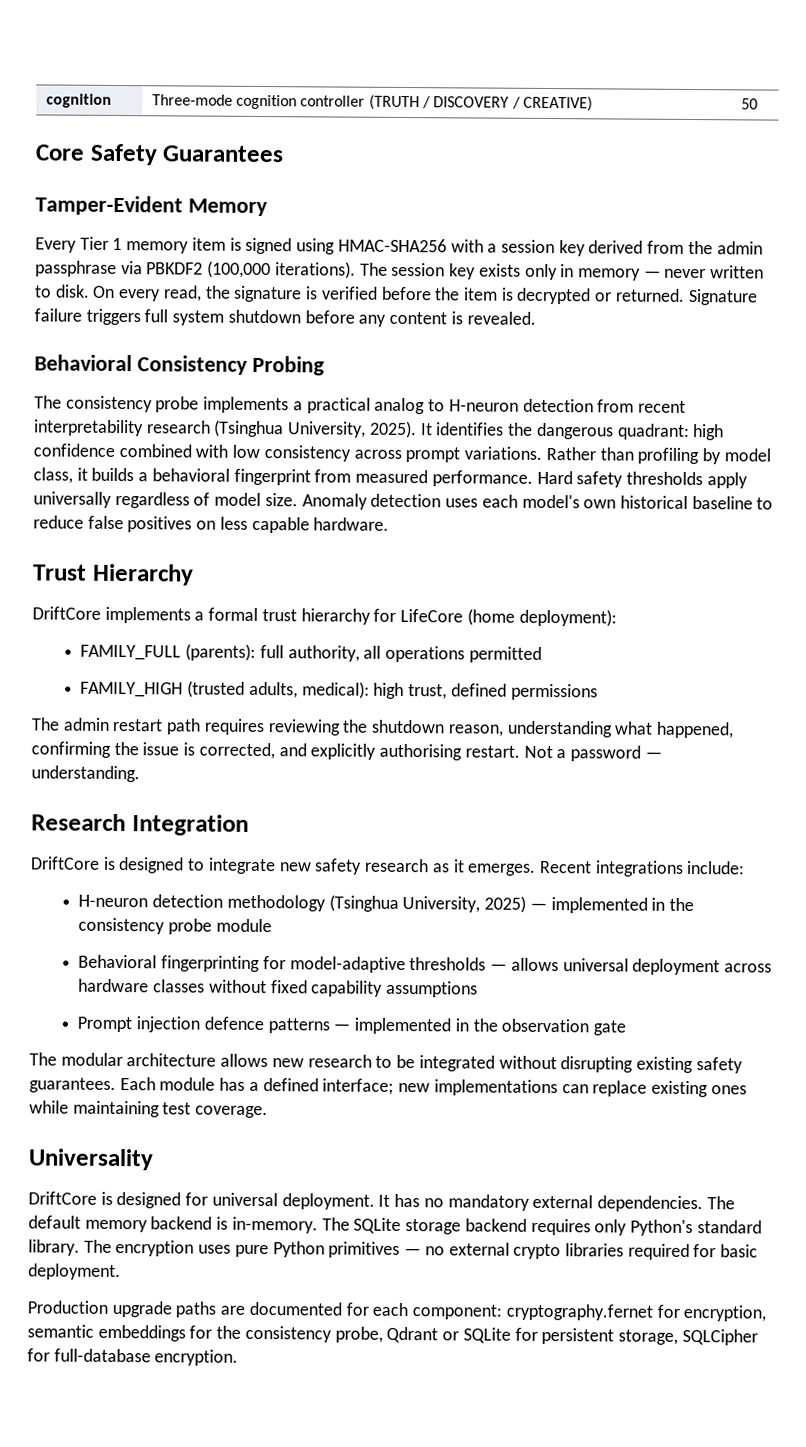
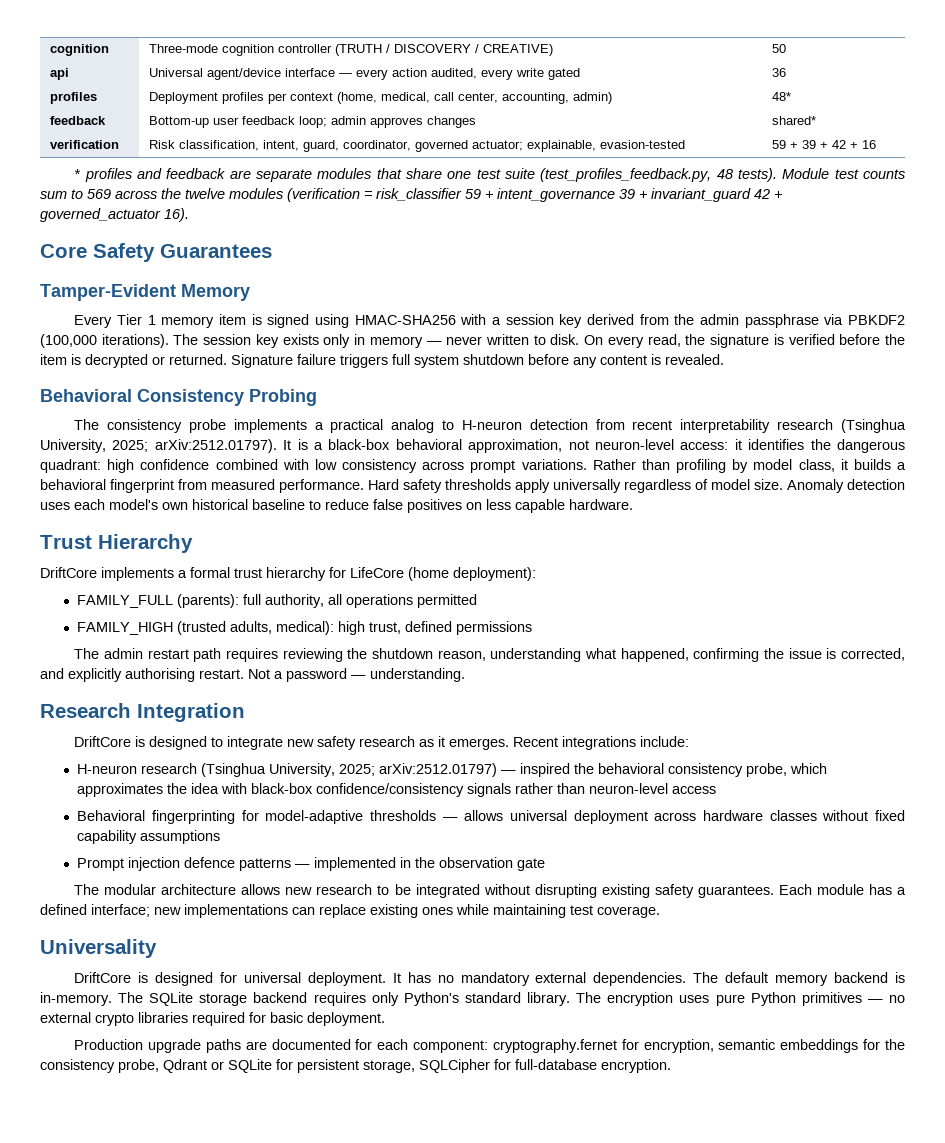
+ api | Universal agent/device interface — every action audited, every write gated | 36
+ profiles | Deployment profiles per context (home, medical, call center, accounting, admin) | 48*
+ feedback | Bottom-up user feedback loop; admin approves changes | shared*
+ verification | Risk classification, intent, guard, coordinator, governed actuator; explainable, evasion-tested | 59 + 39 + 42 + 16
+ * profiles and feedback are separate modules that share one test suite (test_profiles_feedback.py, 48 tests). Module test counts sum to 569 across the twelve modules (verification = risk_classifier 59 + intent_governance 39 + invariant_guard 42 + governed_actuator 16).
- The consistency probe implements a practical analog to H-neuron detection from recent interpretability research (Tsinghua University, 2025). It identifies the dangerous quadrant: high confidence combined with low consistency across prompt variations.
+ The consistency probe implements a practical analog to H-neuron detection from recent interpretability research (Tsinghua University, 2025; arXiv:2512.01797). It is a black-box behavioral approximation, not neuron-level access: it identifies the dangerous quadrant: high confidence combined with low consistency across prompt variations.
- H-neuron detection methodology (Tsinghua University, 2025) — implemented in the consistency probe module
+ H-neuron research (Tsinghua University, 2025; arXiv:2512.01797) — inspired the behavioral consistency probe, which approximates the idea with black-box confidence/consistency signals rather than neuron-level access

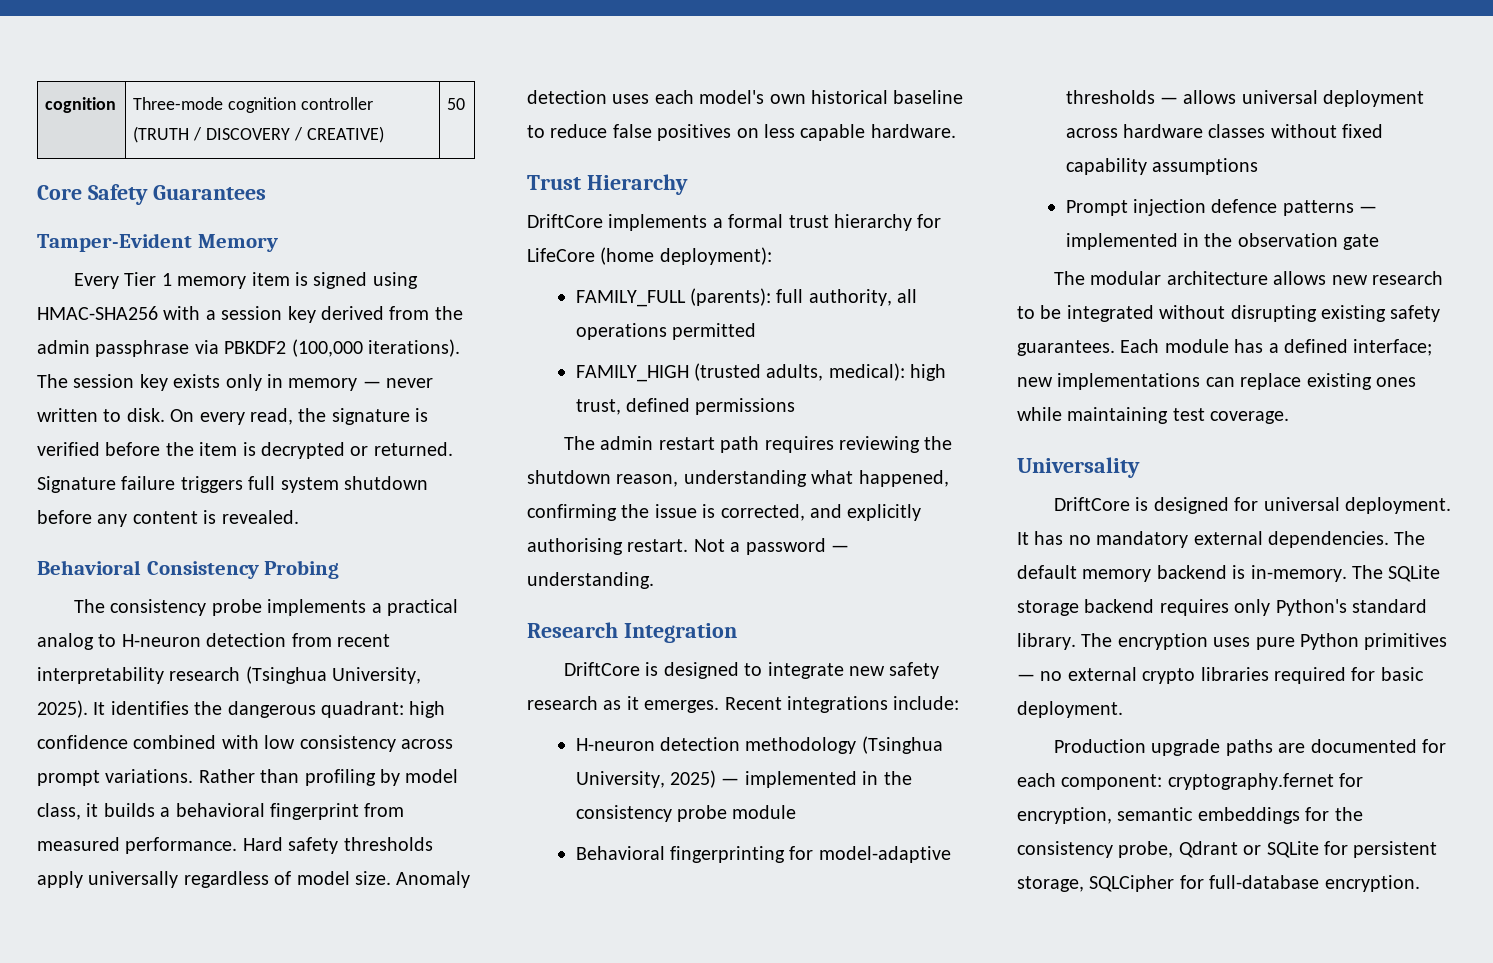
- api | Universal agent/device interface — every action audited, every write gated | 36
- profiles | Deployment profiles per context (home, medical, call center, accounting, admin) | 48*
- feedback | Bottom-up user feedback loop; admin approves changes | shared*
- verification | Risk classification, intent, guard, coordinator, governed actuator; explainable, evasion-tested | 59 + 39 + 42 + 16
- * profiles and feedback are separate modules that share one test suite (test_profiles_feedback.py, 48 tests). Module test counts sum to 569 across the twelve modules (verification = risk_classifier 59 + intent_governance 39 + invariant_guard 42 + governed_actuator 16).
- The consistency probe implements a practical analog to H-neuron detection from recent interpretability research (Tsinghua University, 2025; arXiv:2512.01797). It is a black-box behavioral approximation, not neuron-level access: it identifies the dangerous quadrant: high confidence combined with low consistency across prompt variations.
+ The consistency probe implements a practical analog to H-neuron detection from recent interpretability research (Tsinghua University, 2025). It identifies the dangerous quadrant: high confidence combined with low consistency across prompt variations.
- H-neuron research (Tsinghua University, 2025; arXiv:2512.01797) — inspired the behavioral consistency probe, which approximates the idea with black-box confidence/consistency signals rather than neuron-level access
+ H-neuron detection methodology (Tsinghua University, 2025) — implemented in the consistency probe module

